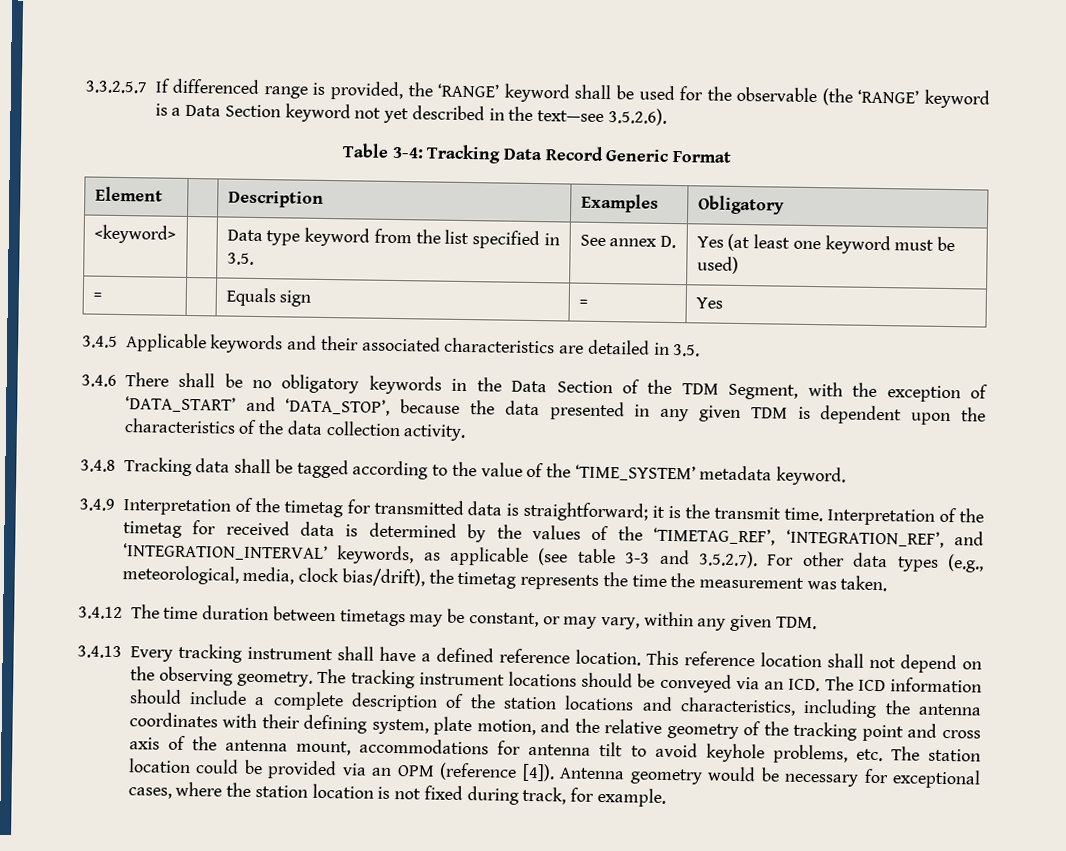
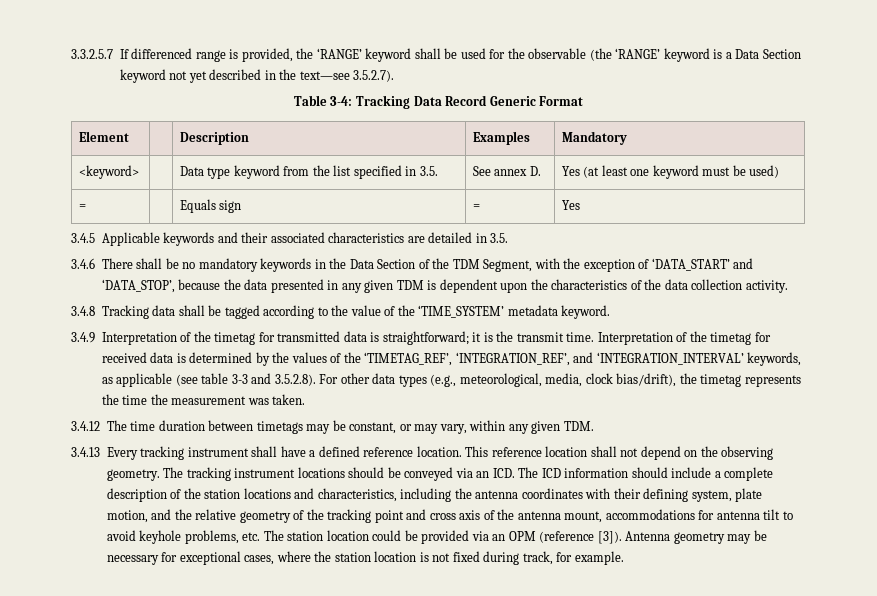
- 3.3.2.5.7 If differenced range is provided, the ‘RANGE’ keyword shall be used for the observable (the ‘RANGE’ keyword is a Data Section keyword not yet described in the text—see 3.5.2.6).
+ 3.3.2.5.7 If differenced range is provided, the ‘RANGE’ keyword shall be used for the observable (the ‘RANGE’ keyword is a Data Section keyword not yet described in the text—see 3.5.2.7).
- Element | | Description | Examples | Obligatory
+ Element | | Description | Examples | Mandatory
- 3.4.6 There shall be no obligatory keywords in the Data Section of the TDM Segment, with the exception of ‘DATA_START’ and ‘DATA_STOP’, because the data presented in any given TDM is dependent upon the characteristics of the data collection activity.
+ 3.4.6 There shall be no mandatory keywords in the Data Section of the TDM Segment, with the exception of ‘DATA_START’ and ‘DATA_STOP’, because the data presented in any given TDM is dependent upon the characteristics of the data collection activity.
- Interpretation of the timetag for received data is determined by the values of the ‘TIMETAG_REF’, ‘INTEGRATION_REF’, and ‘INTEGRATION_INTERVAL’ keywords, as applicable (see table 3-3 and 3.5.2.7). For other data types (e.g., meteorological, media, clock bias/drift), the timetag represents the time the measurement was taken.
+ Interpretation of the timetag for received data is determined by the values of the ‘TIMETAG_REF’, ‘INTEGRATION_REF’, and ‘INTEGRATION_INTERVAL’ keywords, as applicable (see table 3-3 and 3.5.2.8). For other data types (e.g., meteorological, media, clock bias/drift), the timetag represents the time the measurement was taken.
- The tracking instrument locations should be conveyed via an ICD. The ICD information should include a complete description of the station locations and characteristics, including the antenna coordinates with their defining system, plate motion, and the relative geometry of the tracking point and cross axis of the antenna mount, accommodations for antenna tilt to avoid keyhole problems, etc. The station location could be provided via an OPM (reference [4]).
+ The tracking instrument locations should be conveyed via an ICD. The ICD information should include a complete description of the station locations and characteristics, including the antenna coordinates with their defining system, plate motion, and the relative geometry of the tracking point and cross axis of the antenna mount, accommodations for antenna tilt to avoid keyhole problems, etc. The station location could be provided via an OPM (reference [3]).
- Antenna geometry would be necessary for exceptional cases, where the station location is not fixed during track, for example.
+ Antenna geometry may be necessary for exceptional cases, where the station location is not fixed during track, for example.

